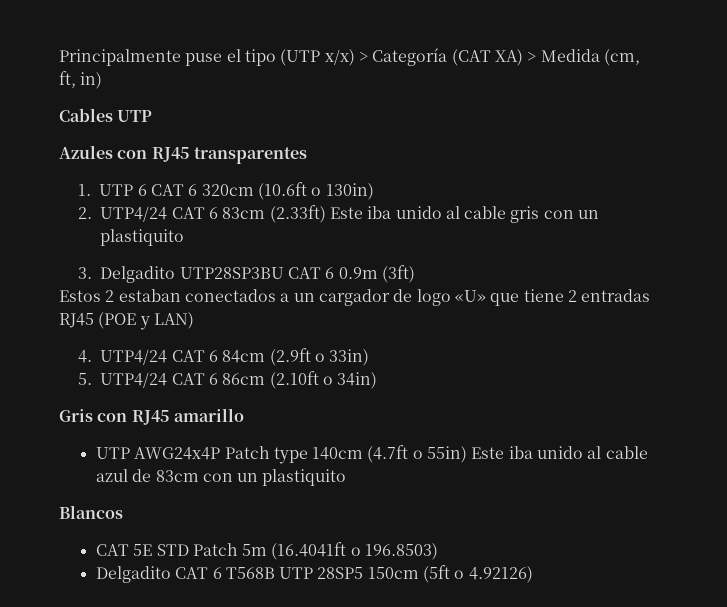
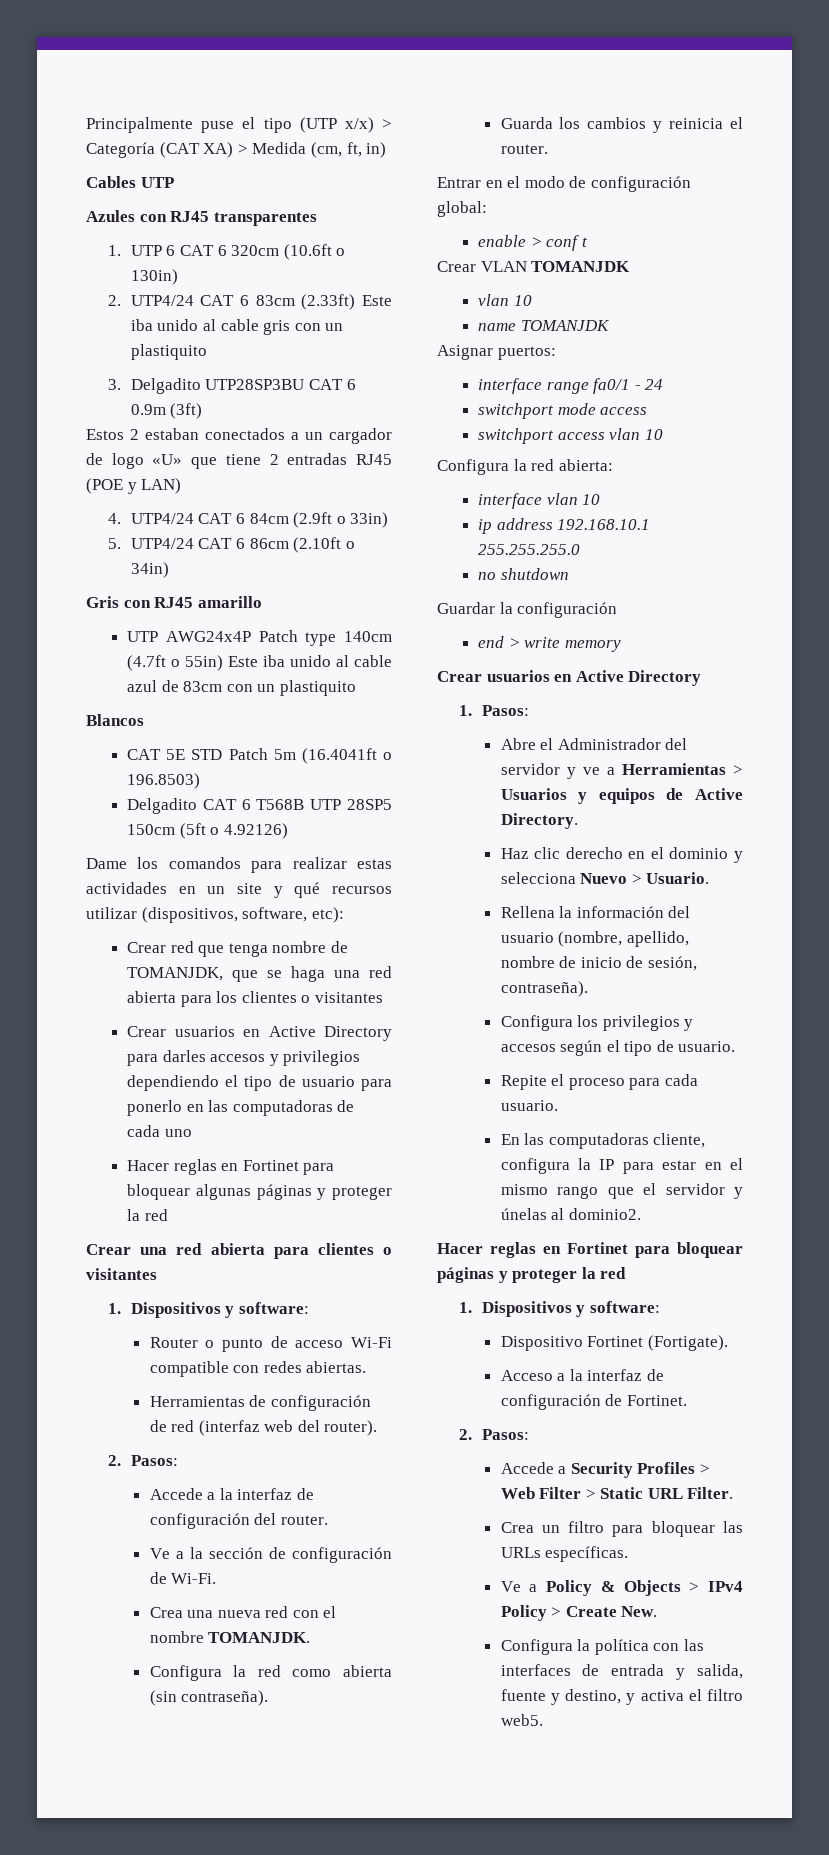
+ Dame los comandos para realizar estas actividades en un site y qué recursos utilizar (dispositivos, software, etc):
+ Crear red que tenga nombre de TOMANJDK, que se haga una red abierta para los clientes o visitantes
+ Crear usuarios en Active Directory para darles accesos y privilegios dependiendo el tipo de usuario para ponerlo en las computadoras de cada uno
+ Hacer reglas en Fortinet para bloquear algunas páginas y proteger la red
+ Crear una red abierta para clientes o visitantes
+ 1. Dispositivos y software:
+ Router o punto de acceso Wi-Fi compatible con redes abiertas.
+ Herramientas de configuración de red (interfaz web del router).
+ 2. Pasos:
+ Accede a la interfaz de configuración del router.
+ Ve a la sección de configuración de Wi-Fi.
+ Crea una nueva red con el nombre TOMANJDK.
+ Configura la red como abierta (sin contraseña).
+ Guarda los cambios y reinicia el router.
+ Entrar en el modo de configuración global:
+ enable > conf t
+ Crear VLAN TOMANJDK
+ vlan 10
+ name TOMANJDK
+ Asignar puertos:
+ interface range fa0/1 - 24
+ switchport mode access
+ switchport access vlan 10
+ Configura la red abierta:
+ interface vlan 10
+ ip address 192.168.10.1 255.255.255.0
+ no shutdown
+ Guardar la configuración
+ end > write memory
+ Crear usuarios en Active Directory
+ 1. Pasos:
+ Abre el Administrador del servidor y ve a Herramientas > Usuarios y equipos de Active Directory.
+ Haz clic derecho en el dominio y selecciona Nuevo > Usuario.
+ Rellena la información del usuario (nombre, apellido, nombre de inicio de sesión, contraseña).
+ Configura los privilegios y accesos según el tipo de usuario.
+ Repite el proceso para cada usuario.
+ En las computadoras cliente, configura la IP para estar en el mismo rango que el servidor y únelas al dominio2.
+ Hacer reglas en Fortinet para bloquear páginas y proteger la red
+ 1. Dispositivos y software:
+ Dispositivo Fortinet (Fortigate).
+ Acceso a la interfaz de configuración de Fortinet.
+ 2. Pasos:
+ Accede a Security Profiles > Web Filter > Static URL Filter.
+ Crea un filtro para bloquear las URLs específicas.
+ Ve a Policy & Objects > IPv4 Policy > Create New.
+ Configura la política con las interfaces de entrada y salida, fuente y destino, y activa el filtro web5.

